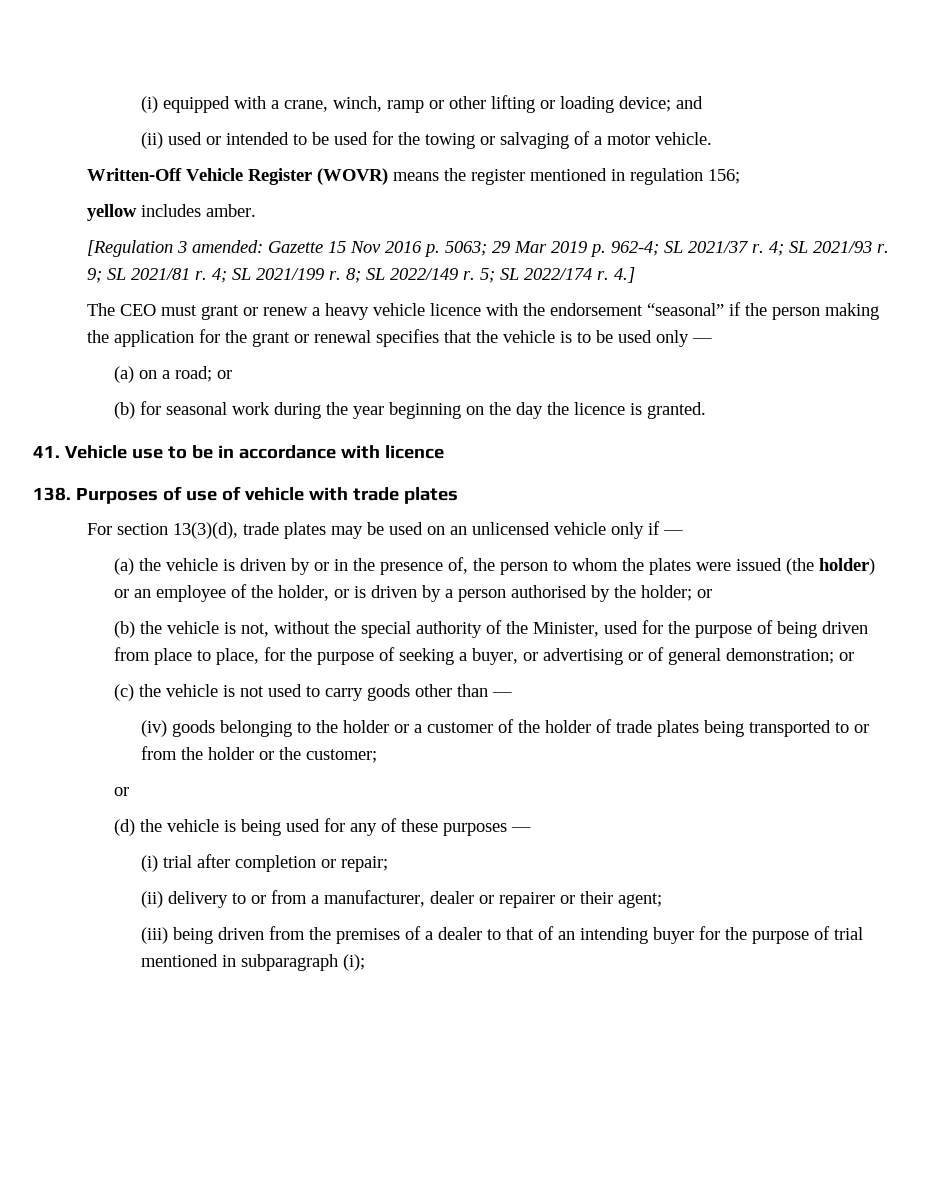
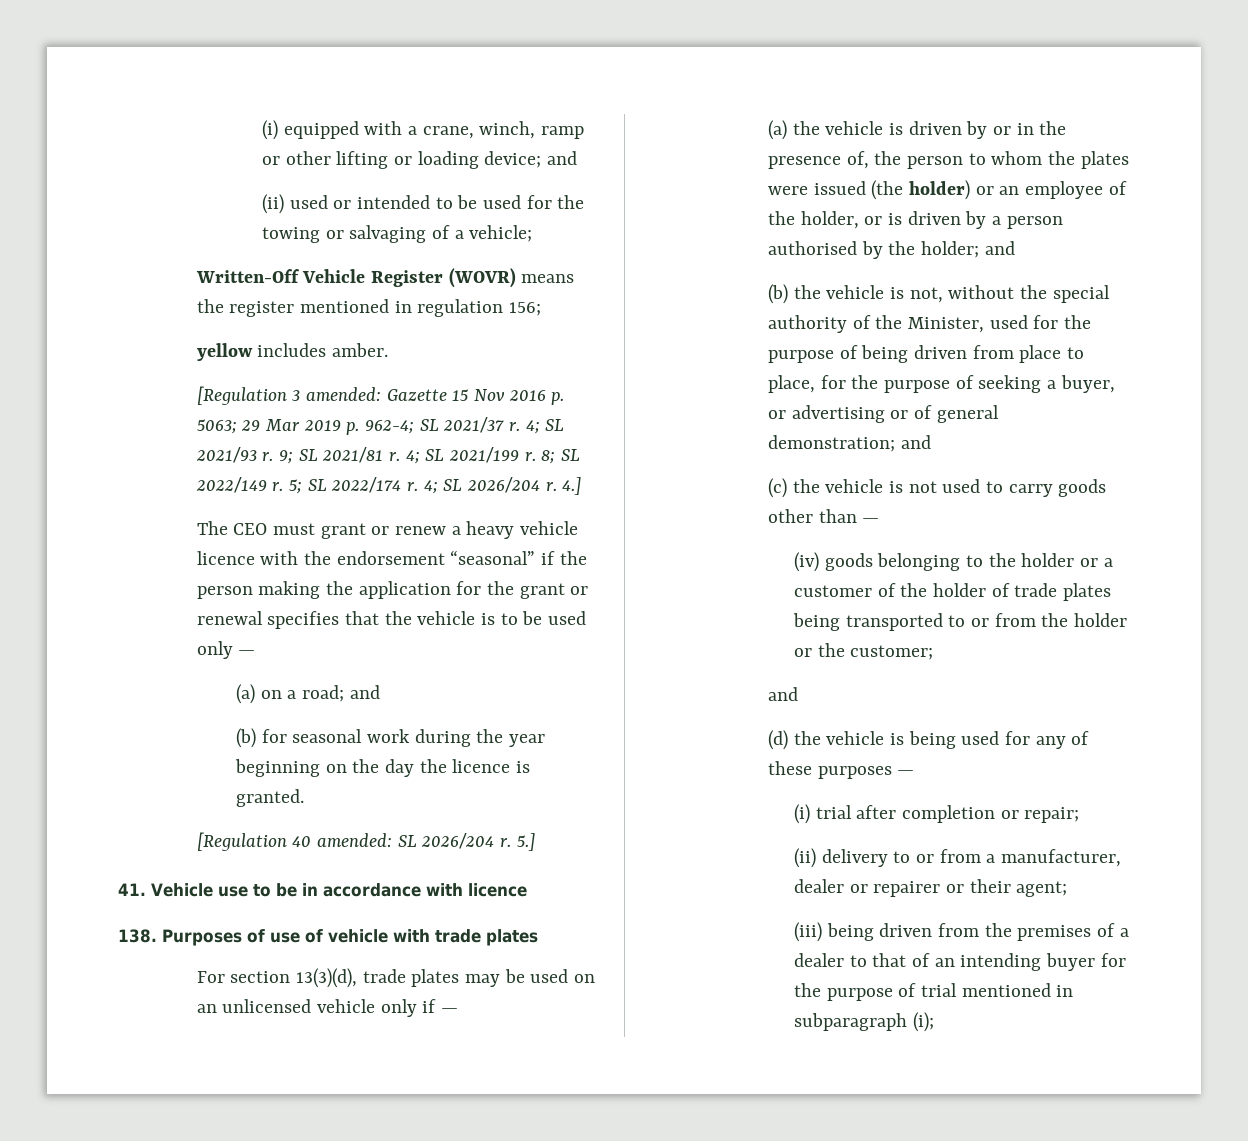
- (ii) used or intended to be used for the towing or salvaging of a motor vehicle.
+ (ii) used or intended to be used for the towing or salvaging of a vehicle;
+ 4; SL 2026/204 r.
- (a) on a road; or
+ (a) on a road; and
+ [Regulation 40 amended: SL 2026/204 r. 5.]
- (a) the vehicle is driven by or in the presence of, the person to whom the plates were issued (the holder) or an employee of the holder, or is driven by a person authorised by the holder; or
+ (a) the vehicle is driven by or in the presence of, the person to whom the plates were issued (the holder) or an employee of the holder, or is driven by a person authorised by the holder; and
- (b) the vehicle is not, without the special authority of the Minister, used for the purpose of being driven from place to place, for the purpose of seeking a buyer, or advertising or of general demonstration; or
+ (b) the vehicle is not, without the special authority of the Minister, used for the purpose of being driven from place to place, for the purpose of seeking a buyer, or advertising or of general demonstration; and
  (iv) goods belonging to the holder or a customer of the holder of trade plates being transported to or from the holder or the customer;
- or
+ and

